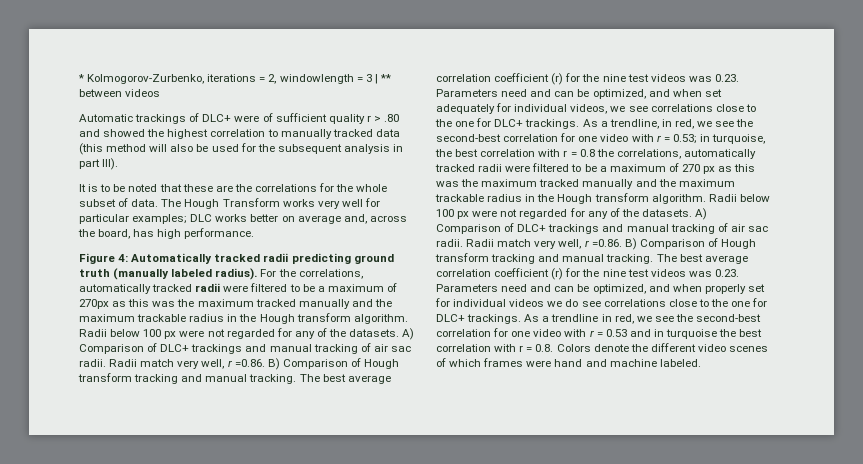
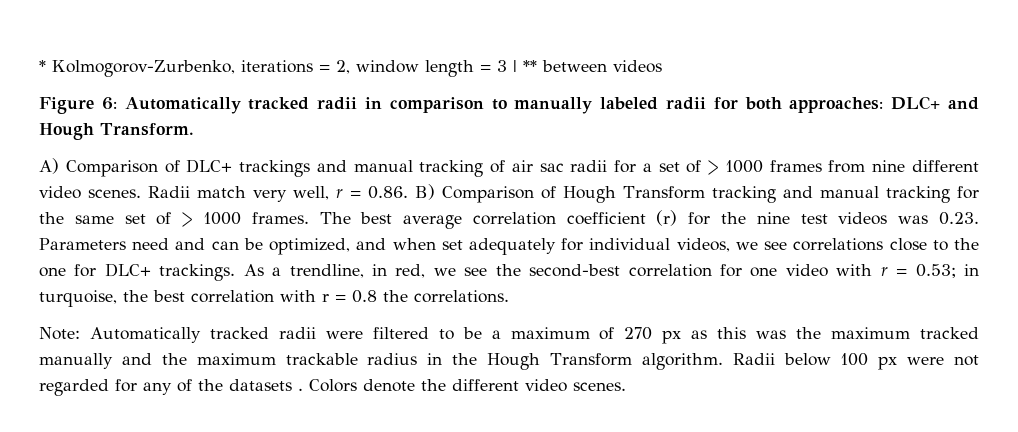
- * Kolmogorov-Zurbenko, iterations = 2, windowlength = 3 | ** between videos
+ * Kolmogorov-Zurbenko, iterations = 2, window length = 3 | ** between videos
- Automatic trackings of DLC+ were of sufficient quality r > .80 and showed the highest correlation to manually tracked data (this method will also be used for the subsequent analysis in part III).
- It is to be noted that these are the correlations for the whole subset of data. The Hough Transform works very well for particular examples; DLC works better on average and, across the board, has high performance.
- Figure 4: Automatically tracked radii predicting ground truth (manually labeled radius). For the correlations, automatically tracked radii were filtered to be a maximum of 270px as this was the maximum tracked manually and the maximum trackable radius in the Hough transform algorithm. Radii below 100 px were not regarded for any of the datasets. A) Comparison of DLC+ trackings and manual tracking of air sac radii. Radii match very well, r =0.86. B) Comparison of Hough transform tracking and manual tracking.
+ Figure 6: Automatically tracked radii in comparison to manually labeled radii for both approaches: DLC+ and Hough Transform.
+ A) Comparison of DLC+ trackings and manual tracking of air sac radii for a set of > 1000 frames from nine different video scenes. Radii match very well, r = 0.86. B) Comparison of Hough Transform tracking and manual tracking for the same set of > 1000 frames.
- As a trendline, in red, we see the second-best correlation for one video with r = 0.53; in turquoise, the best correlation with r = 0.8 the correlations, automatically tracked radii were filtered to be a maximum of 270 px as this was the maximum tracked manually and the maximum trackable radius in the Hough transform algorithm.
+ As a trendline, in red, we see the second-best correlation for one video with r = 0.53; in turquoise, the best correlation with r = 0.8 the correlations.
+ Note: Automatically tracked radii were filtered to be a maximum of 270 px as this was the maximum tracked manually and the maximum trackable radius in the Hough Transform algorithm.
- Radii below 100 px were not regarded for any of the datasets. A) Comparison of DLC+ trackings and manual tracking of air sac radii. Radii match very well, r =0.86. B) Comparison of Hough transform tracking and manual tracking. The best average correlation coefficient (r) for the nine test videos was 0.23. Parameters need and can be optimized, and when properly set for individual videos we do see correlations close to the one for DLC+ trackings. As a trendline in red, we see the second-best correlation for one video with r = 0.53 and in turquoise the best correlation with r = 0.8. Colors denote the different video scenes of which frames were hand and machine labeled.
+ Radii below 100 px were not regarded for any of the datasets . Colors denote the different video scenes.

